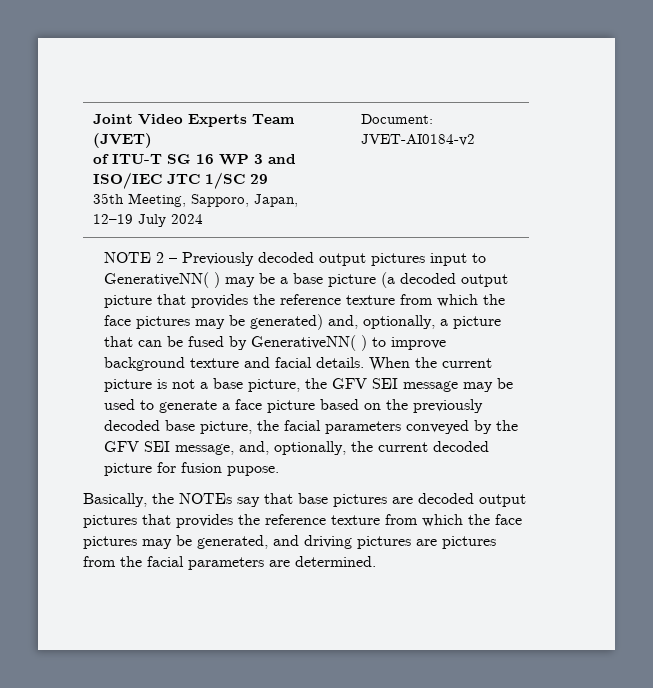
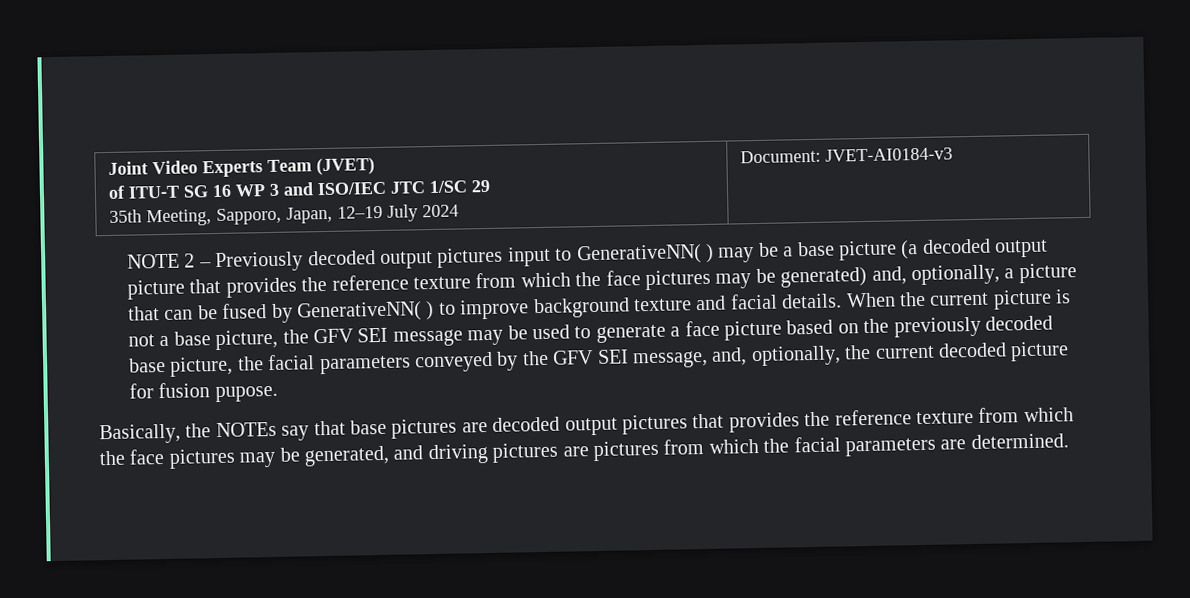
  Joint Video Experts Team (JVET)
  of ITU-T SG 16 WP 3 and ISO/IEC JTC 1/SC 29
- 35th Meeting, Sapporo, Japan, 12–19 July 2024 | Document: JVET-AI0184-v2
+ 35th Meeting, Sapporo, Japan, 12–19 July 2024 | Document: JVET-AI0184-v3
- Basically, the NOTEs say that base pictures are decoded output pictures that provides the reference texture from which the face pictures may be generated, and driving pictures are pictures from the facial parameters are determined.
+ Basically, the NOTEs say that base pictures are decoded output pictures that provides the reference texture from which the face pictures may be generated, and driving pictures are pictures from which the facial parameters are determined.

